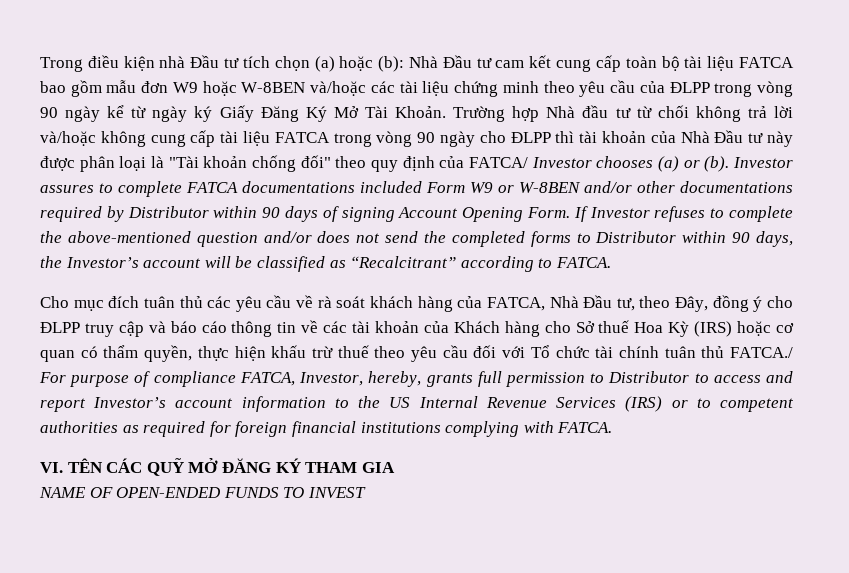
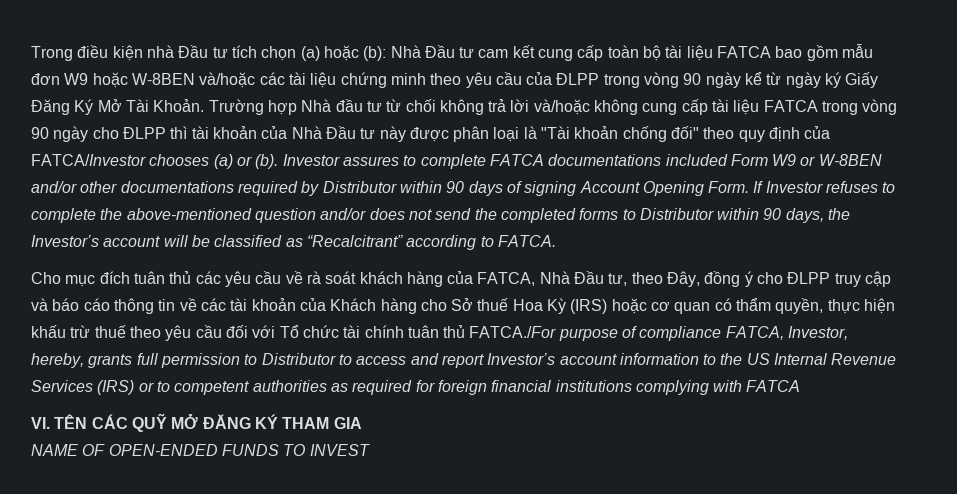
- Trường hợp Nhà đầu tư từ chối không trả lời và/hoặc không cung cấp tài liệu FATCA trong vòng 90 ngày cho ĐLPP thì tài khoản của Nhà Đầu tư này được phân loại là "Tài khoản chống đối" theo quy định của FATCA/ Investor chooses (a) or (b).
+ Trường hợp Nhà đầu tư từ chối không trả lời và/hoặc không cung cấp tài liệu FATCA trong vòng 90 ngày cho ĐLPP thì tài khoản của Nhà Đầu tư này được phân loại là "Tài khoản chống đối" theo quy định của FATCA/Investor chooses (a) or (b).
- Cho mục đích tuân thủ các yêu cầu về rà soát khách hàng của FATCA, Nhà Đầu tư, theo Đây, đồng ý cho ĐLPP truy cập và báo cáo thông tin về các tài khoản của Khách hàng cho Sở thuế Hoa Kỳ (IRS) hoặc cơ quan có thẩm quyền, thực hiện khấu trừ thuế theo yêu cầu đối với Tổ chức tài chính tuân thủ FATCA./ For purpose of compliance FATCA, Investor, hereby, grants full permission to Distributor to access and report Investor’s account information to the US Internal Revenue Services (IRS) or to competent authorities as required for foreign financial institutions complying with FATCA.
+ Cho mục đích tuân thủ các yêu cầu về rà soát khách hàng của FATCA, Nhà Đầu tư, theo Đây, đồng ý cho ĐLPP truy cập và báo cáo thông tin về các tài khoản của Khách hàng cho Sở thuế Hoa Kỳ (IRS) hoặc cơ quan có thẩm quyền, thực hiện khấu trừ thuế theo yêu cầu đối với Tổ chức tài chính tuân thủ FATCA./For purpose of compliance FATCA, Investor, hereby, grants full permission to Distributor to access and report Investor’s account information to the US Internal Revenue Services (IRS) or to competent authorities as required for foreign financial institutions complying with FATCA

